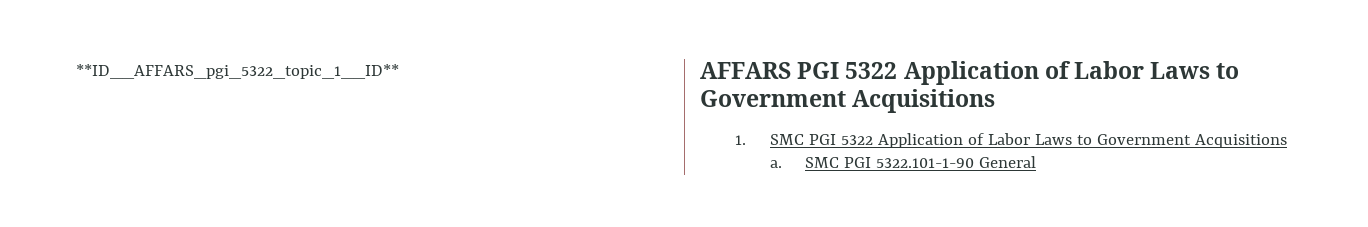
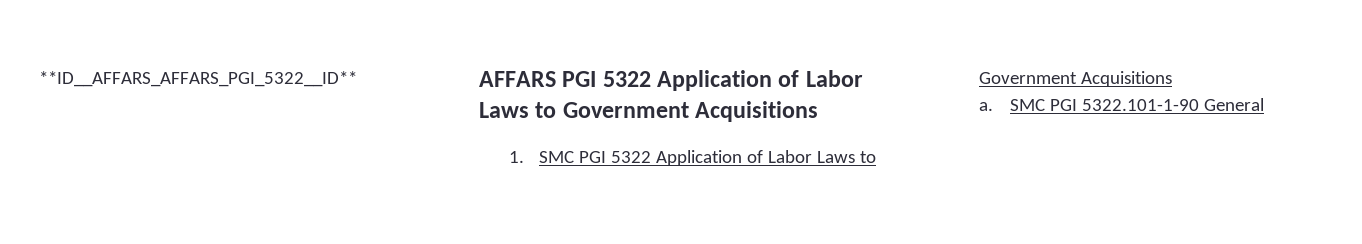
- **ID__AFFARS_pgi_5322_topic_1__ID**
+ **ID__AFFARS_AFFARS_PGI_5322__ID**

